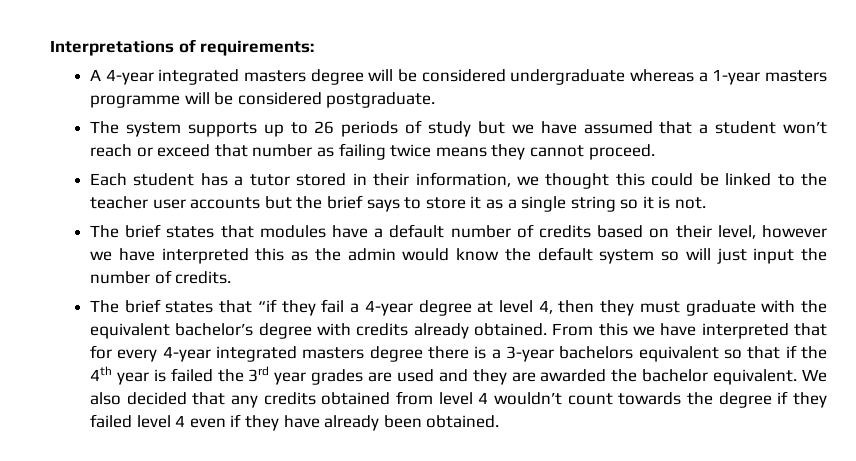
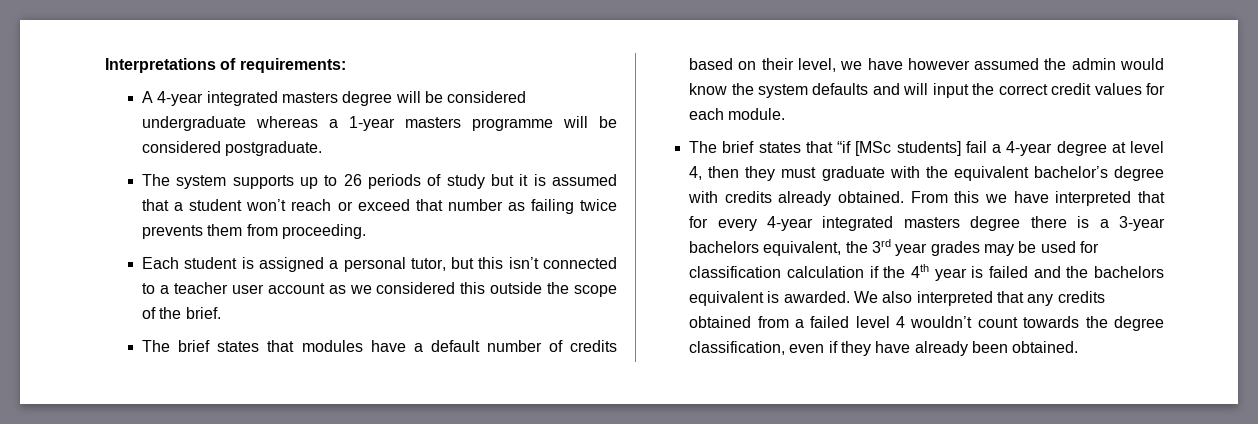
- The system supports up to 26 periods of study but we have assumed that a student won’t reach or exceed that number as failing twice means they cannot proceed.
- Each student has a tutor stored in their information, we thought this could be linked to the teacher user accounts but the brief says to store it as a single string so it is not.
+ The system supports up to 26 periods of study but it is assumed that a student won’t reach or exceed that number as failing twice prevents them from proceeding.
+ Each student is assigned a personal tutor, but this isn’t connected to a teacher user account as we considered this outside the scope of the brief.
- The brief states that modules have a default number of credits based on their level, however we have interpreted this as the admin would know the default system so will just input the number of credits.
+ The brief states that modules have a default number of credits based on their level, we have however assumed the admin would know the system defaults and will input the correct credit values for each module.
- The brief states that “if they fail a 4-year degree at level 4, then they must graduate with the equivalent bachelor’s degree with credits already obtained.
+ The brief states that “if [MSc students] fail a 4-year degree at level 4, then they must graduate with the equivalent bachelor’s degree with credits already obtained.
- From this we have interpreted that for every 4-year integrated masters degree there is a 3-year bachelors equivalent so that if the 4th year is failed the 3rd year grades are used and they are awarded the bachelor equivalent.
+ From this we have interpreted that for every 4-year integrated masters degree there is a 3-year bachelors equivalent, the 3rd year grades may be used for classification calculation if the 4th year is failed and the bachelors equivalent is awarded.
- We also decided that any credits obtained from level 4 wouldn’t count towards the degree if they failed level 4 even if they have already been obtained.
+ We also interpreted that any credits obtained from a failed level 4 wouldn’t count towards the degree classification, even if they have already been obtained.

